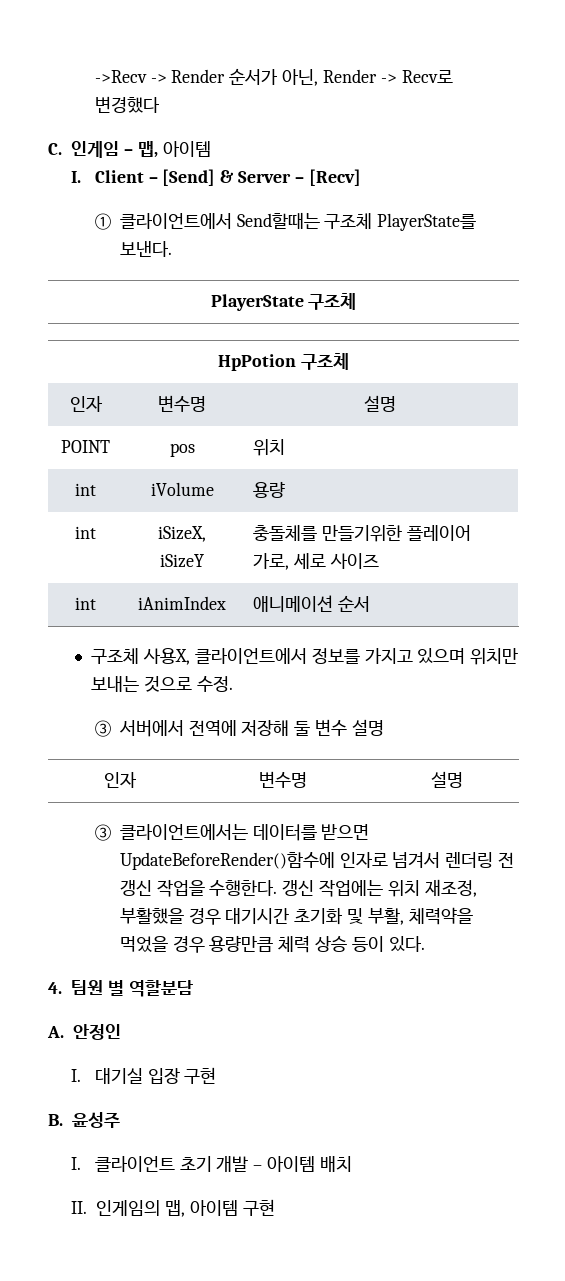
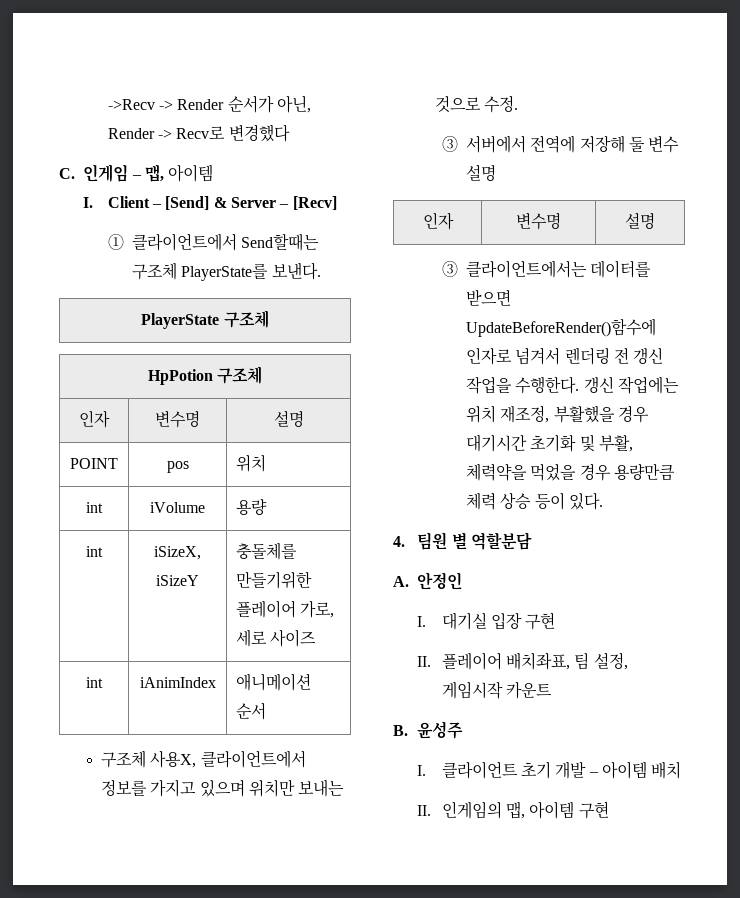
+ II. 플레이어 배치좌표, 팀 설정, 게임시작 카운트

